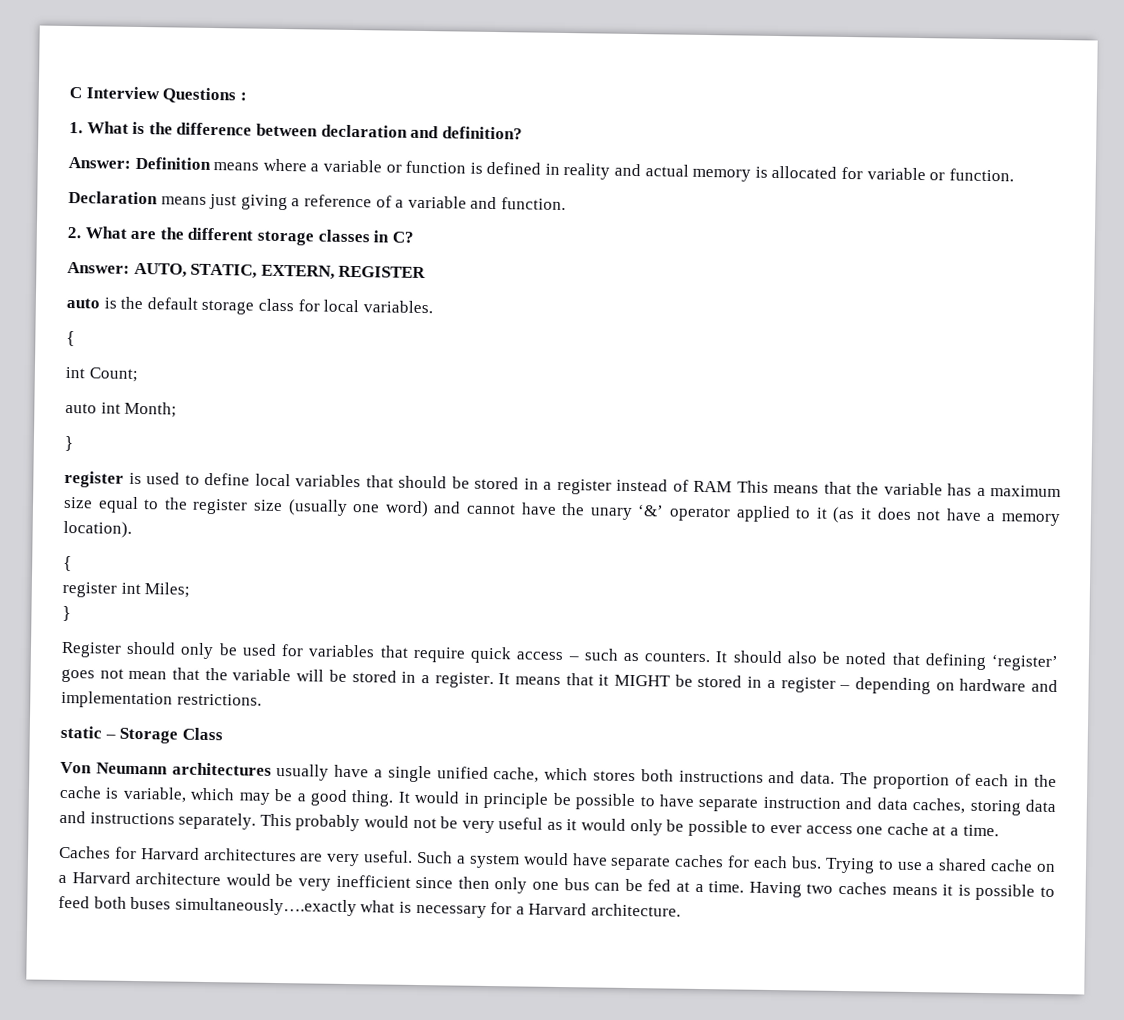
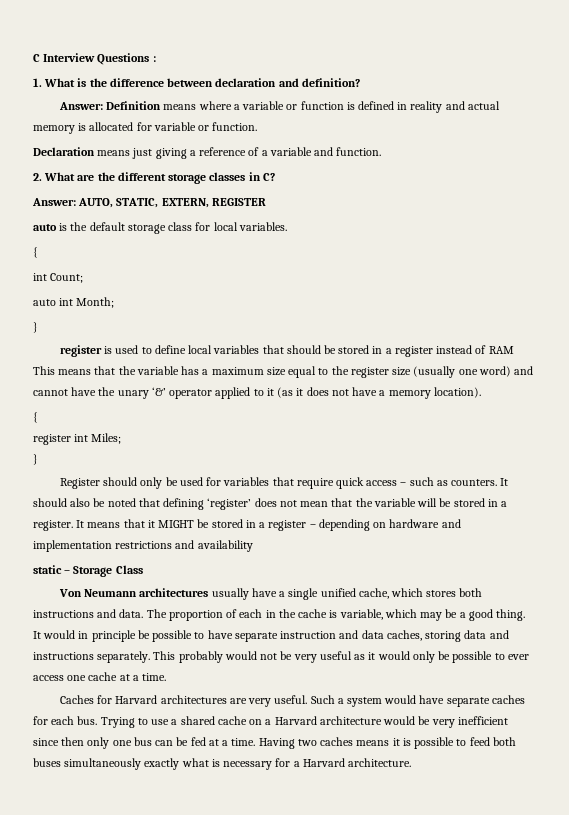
- It should also be noted that defining ‘register’ goes not mean that the variable will be stored in a register.
+ It should also be noted that defining ‘register’ does not mean that the variable will be stored in a register.
- It means that it MIGHT be stored in a register – depending on hardware and implementation restrictions.
+ It means that it MIGHT be stored in a register – depending on hardware and implementation restrictions and availability
- Having two caches means it is possible to feed both buses simultaneously….exactly what is necessary for a Harvard architecture.
+ Having two caches means it is possible to feed both buses simultaneously exactly what is necessary for a Harvard architecture.

